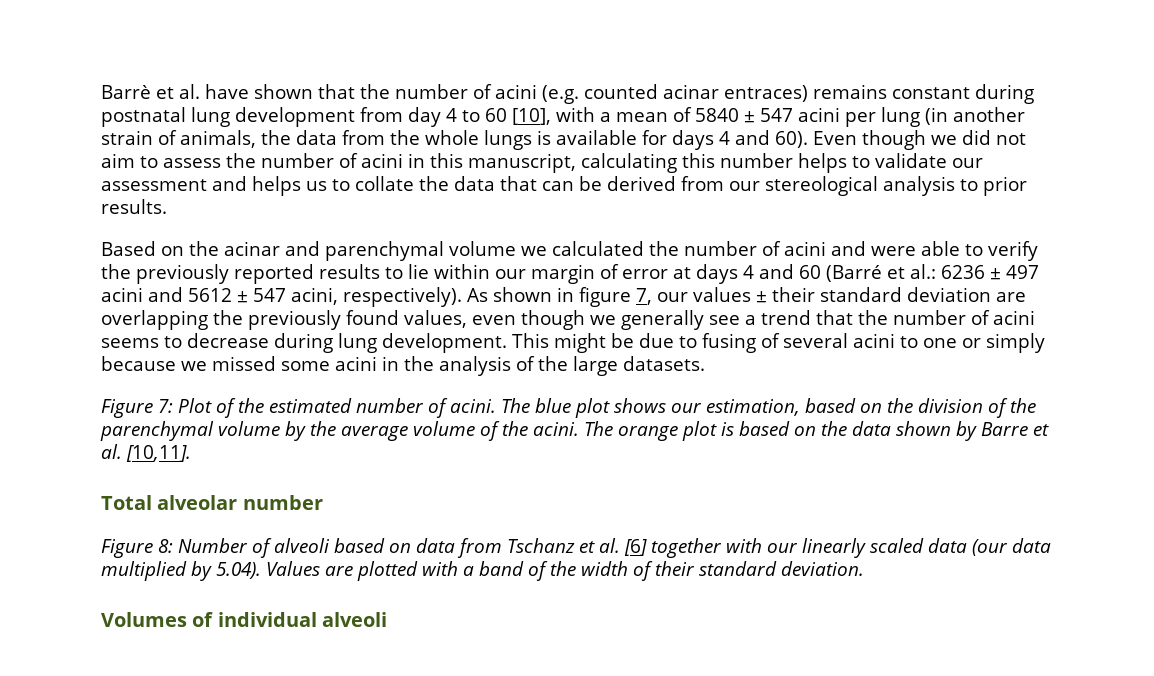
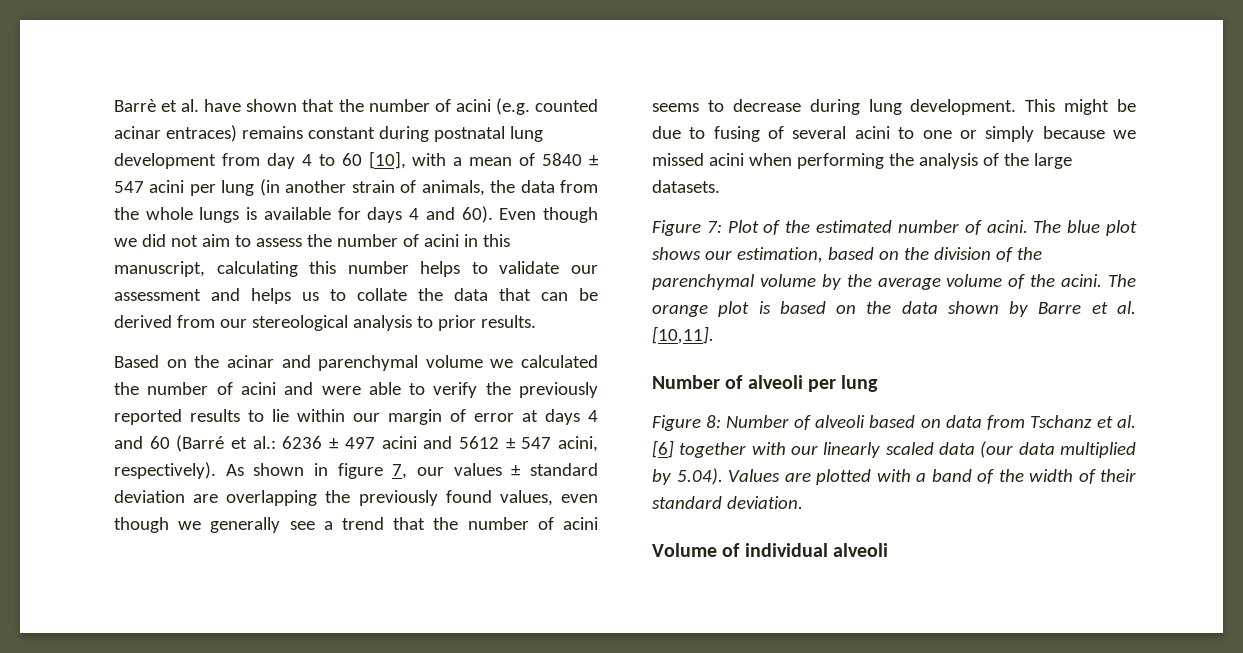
- As shown in figure 7, our values ± their standard deviation are overlapping the previously found values, even though we generally see a trend that the number of acini seems to decrease during lung development.
+ As shown in figure 7, our values ± standard deviation are overlapping the previously found values, even though we generally see a trend that the number of acini seems to decrease during lung development.
- This might be due to fusing of several acini to one or simply because we missed some acini in the analysis of the large datasets.
+ This might be due to fusing of several acini to one or simply because we missed acini when performing the analysis of the large datasets.
- Total alveolar number
+ Number of alveoli per lung
- Volumes of individual alveoli
+ Volume of individual alveoli

